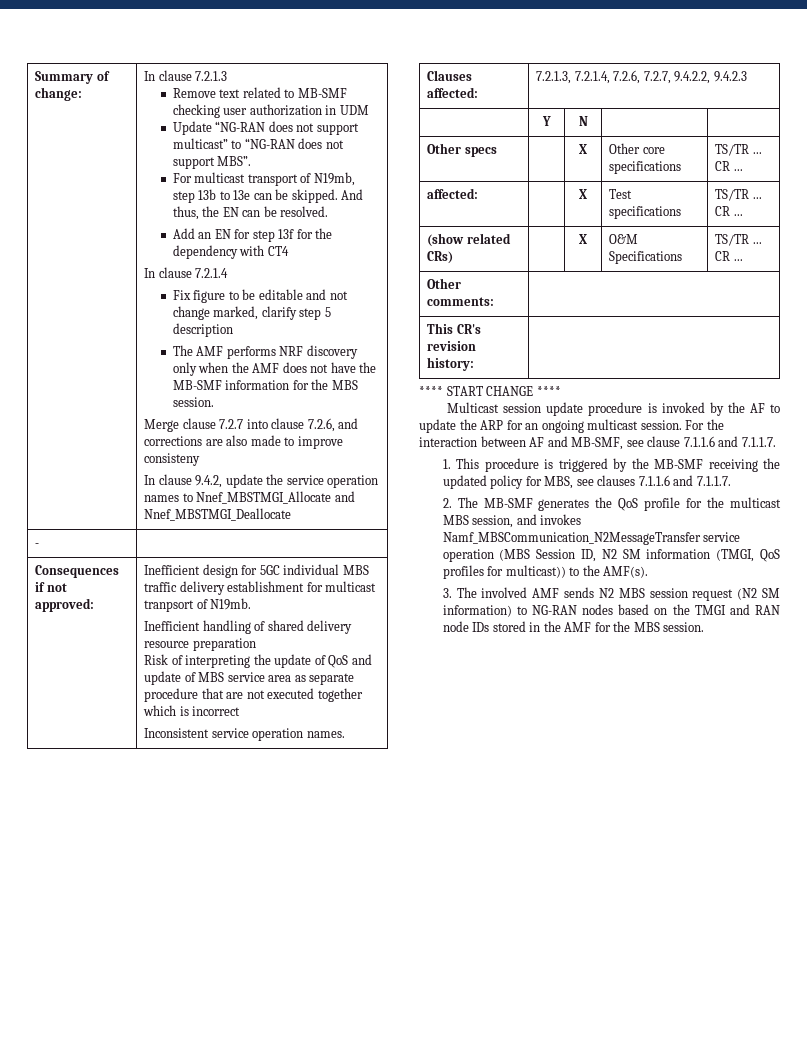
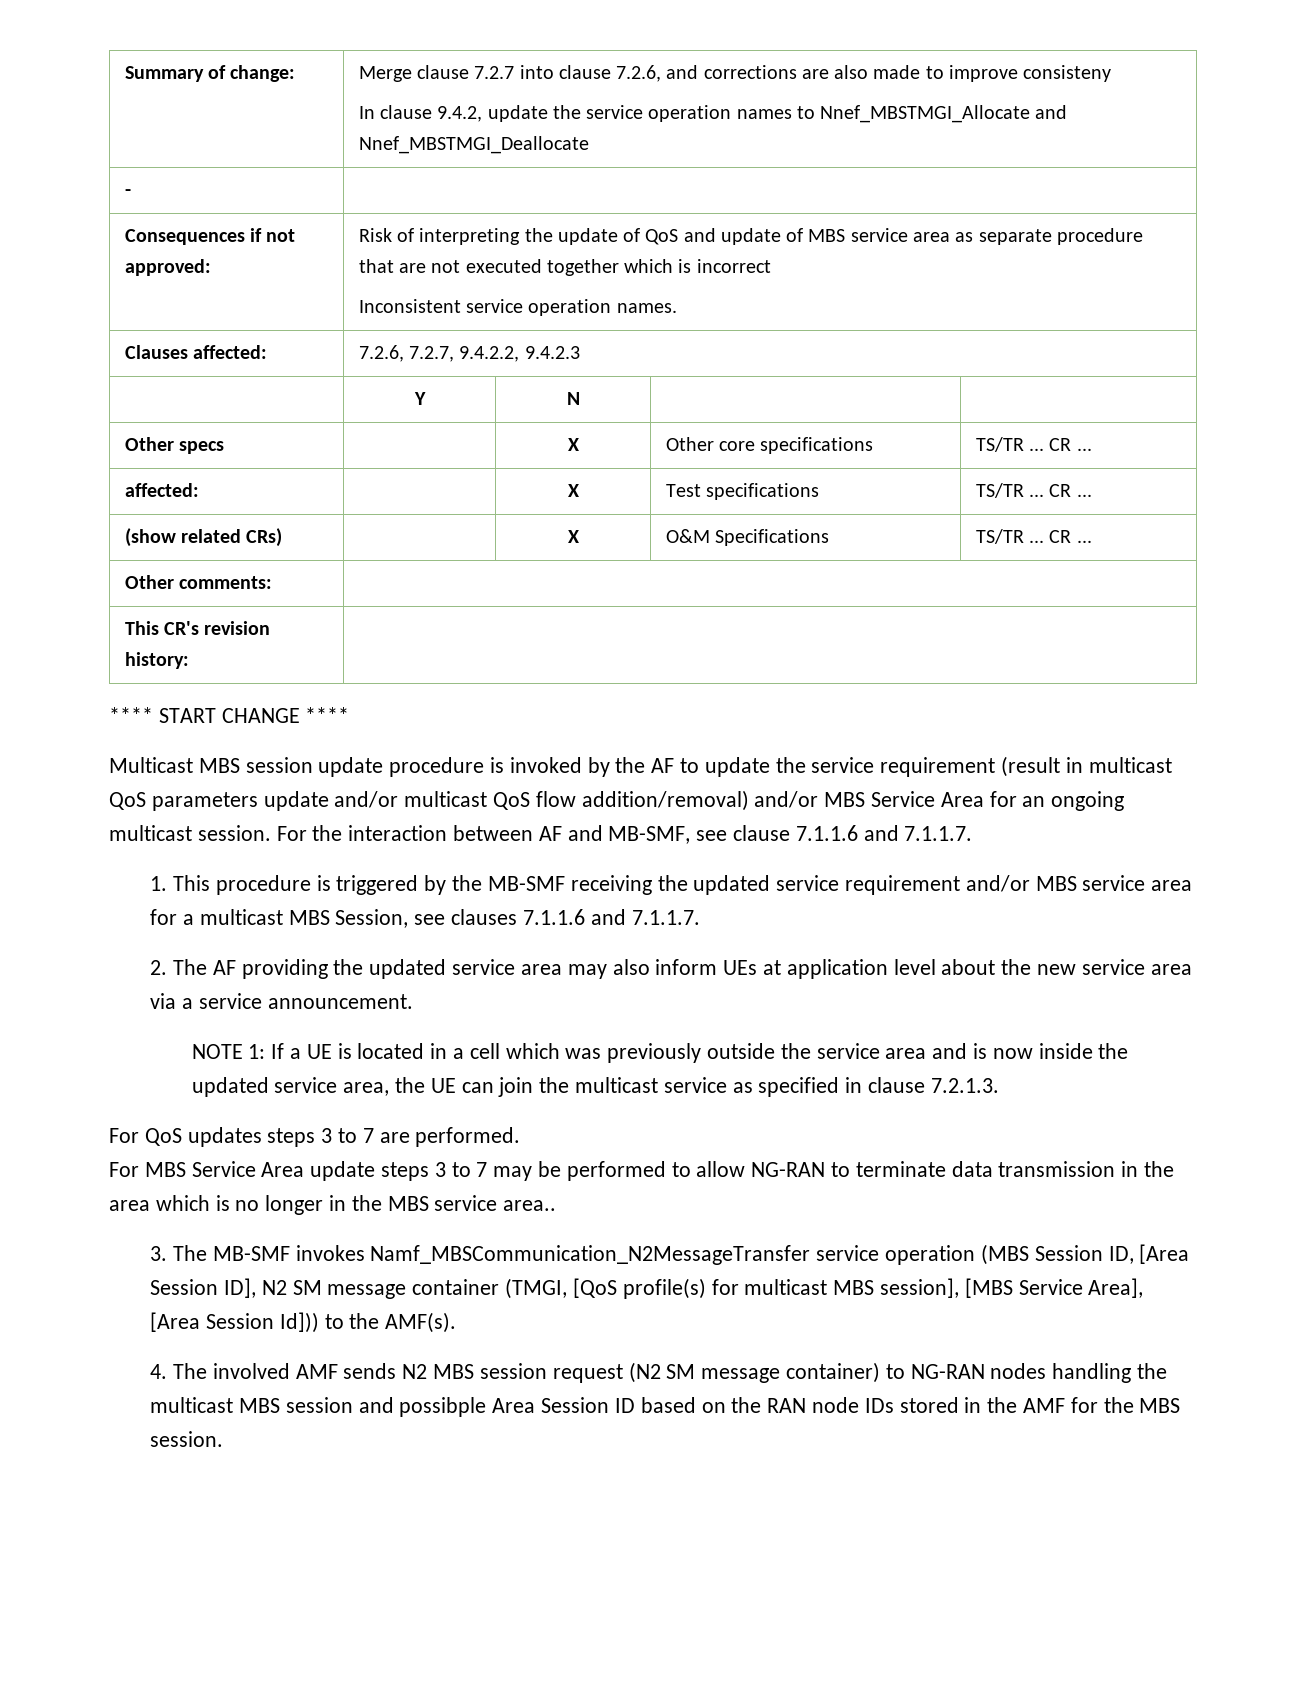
- In clause 7.2.1.3
- Remove text related to MB-SMF checking user authorization in UDM
- Update “NG-RAN does not support multicast” to “NG-RAN does not support MBS”.
- For multicast transport of N19mb, step 13b to 13e can be skipped. And thus, the EN can be resolved.
- Add an EN for step 13f for the dependency with CT4
- In clause 7.2.1.4
- Fix figure to be editable and not change marked, clarify step 5 description
- The AMF performs NRF discovery only when the AMF does not have the MB-SMF information for the MBS session.
- Inefficient design for 5GC individual MBS traffic delivery establishment for multicast tranpsort of N19mb.
- Inefficient handling of shared delivery resource preparation
- Clauses affected: | 7.2.1.3, 7.2.1.4, 7.2.6, 7.2.7, 9.4.2.2, 9.4.2.3
+ Clauses affected: | 7.2.6, 7.2.7, 9.4.2.2, 9.4.2.3
- Multicast session update procedure is invoked by the AF to update the ARP for an ongoing multicast session.
+ Multicast MBS session update procedure is invoked by the AF to update the service requirement (result in multicast QoS parameters update and/or multicast QoS flow addition/removal) and/or MBS Service Area for an ongoing multicast session.
- 1. This procedure is triggered by the MB-SMF receiving the updated policy for MBS, see clauses 7.1.1.6 and 7.1.1.7.
+ 1. This procedure is triggered by the MB-SMF receiving the updated service requirement and/or MBS service area for a multicast MBS Session, see clauses 7.1.1.6 and 7.1.1.7.
- 2. The MB-SMF generates the QoS profile for the multicast MBS session, and invokes Namf_MBSCommunication_N2MessageTransfer service operation (MBS Session ID, N2 SM information (TMGI, QoS profiles for multicast)) to the AMF(s).
+ 2. The AF providing the updated service area may also inform UEs at application level about the new service area via a service announcement.
+ NOTE 1: If a UE is located in a cell which was previously outside the service area and is now inside the updated service area, the UE can join the multicast service as specified in clause 7.2.1.3.
+ For QoS updates steps 3 to 7 are performed.
+ For MBS Service Area update steps 3 to 7 may be performed to allow NG-RAN to terminate data transmission in the area which is no longer in the MBS service area..
+ 3. The MB-SMF invokes Namf_MBSCommunication_N2MessageTransfer service operation (MBS Session ID, [Area Session ID], N2 SM message container (TMGI, [QoS profile(s) for multicast MBS session], [MBS Service Area], [Area Session Id])) to the AMF(s).
- 3. The involved AMF sends N2 MBS session request (N2 SM information) to NG-RAN nodes based on the TMGI and RAN node IDs stored in the AMF for the MBS session.
+ 4. The involved AMF sends N2 MBS session request (N2 SM message container) to NG-RAN nodes handling the multicast MBS session and possibple Area Session ID based on the RAN node IDs stored in the AMF for the MBS session.

